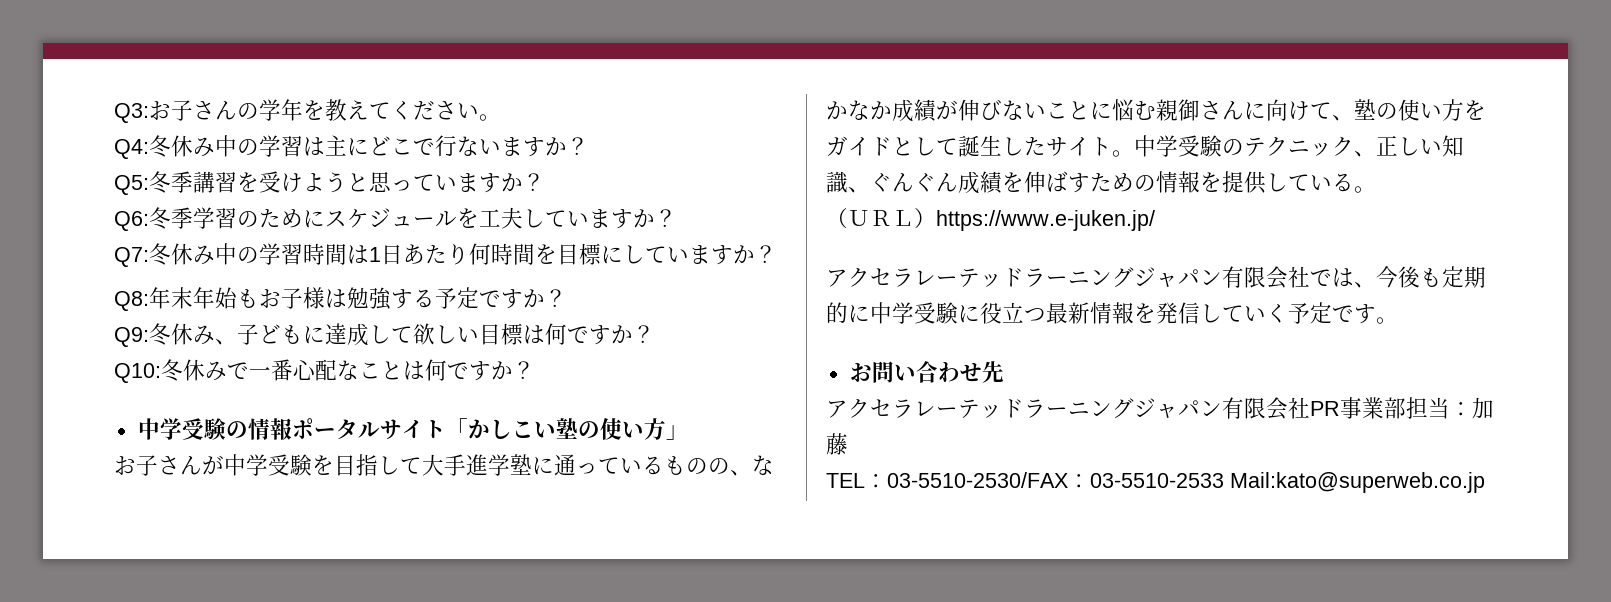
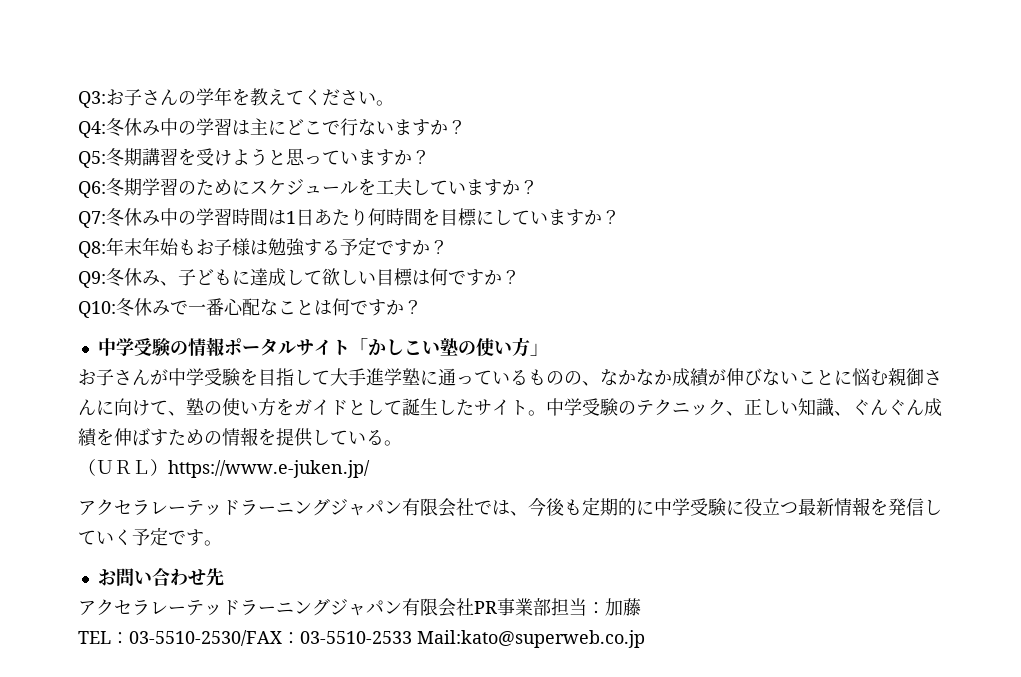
- Q5:冬季講習を受けようと思っていますか？
+ Q5:冬期講習を受けようと思っていますか？
- Q6:冬季学習のためにスケジュールを工夫していますか？
+ Q6:冬期学習のためにスケジュールを工夫していますか？

